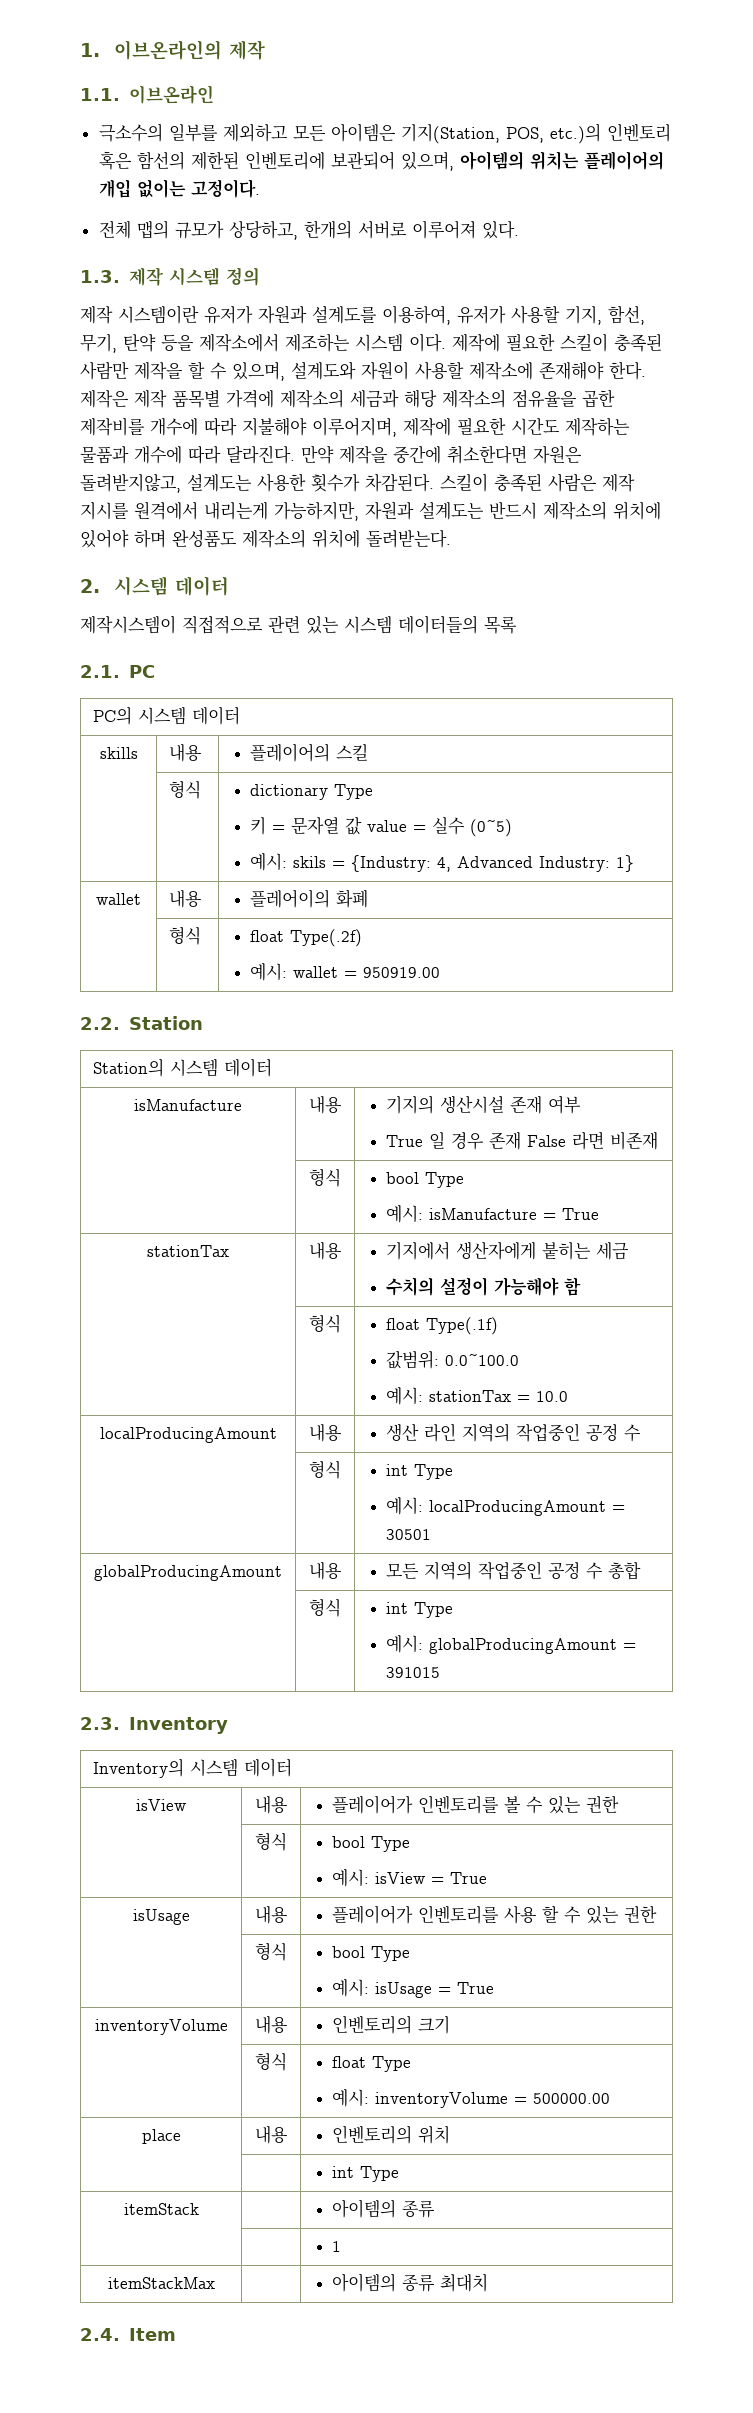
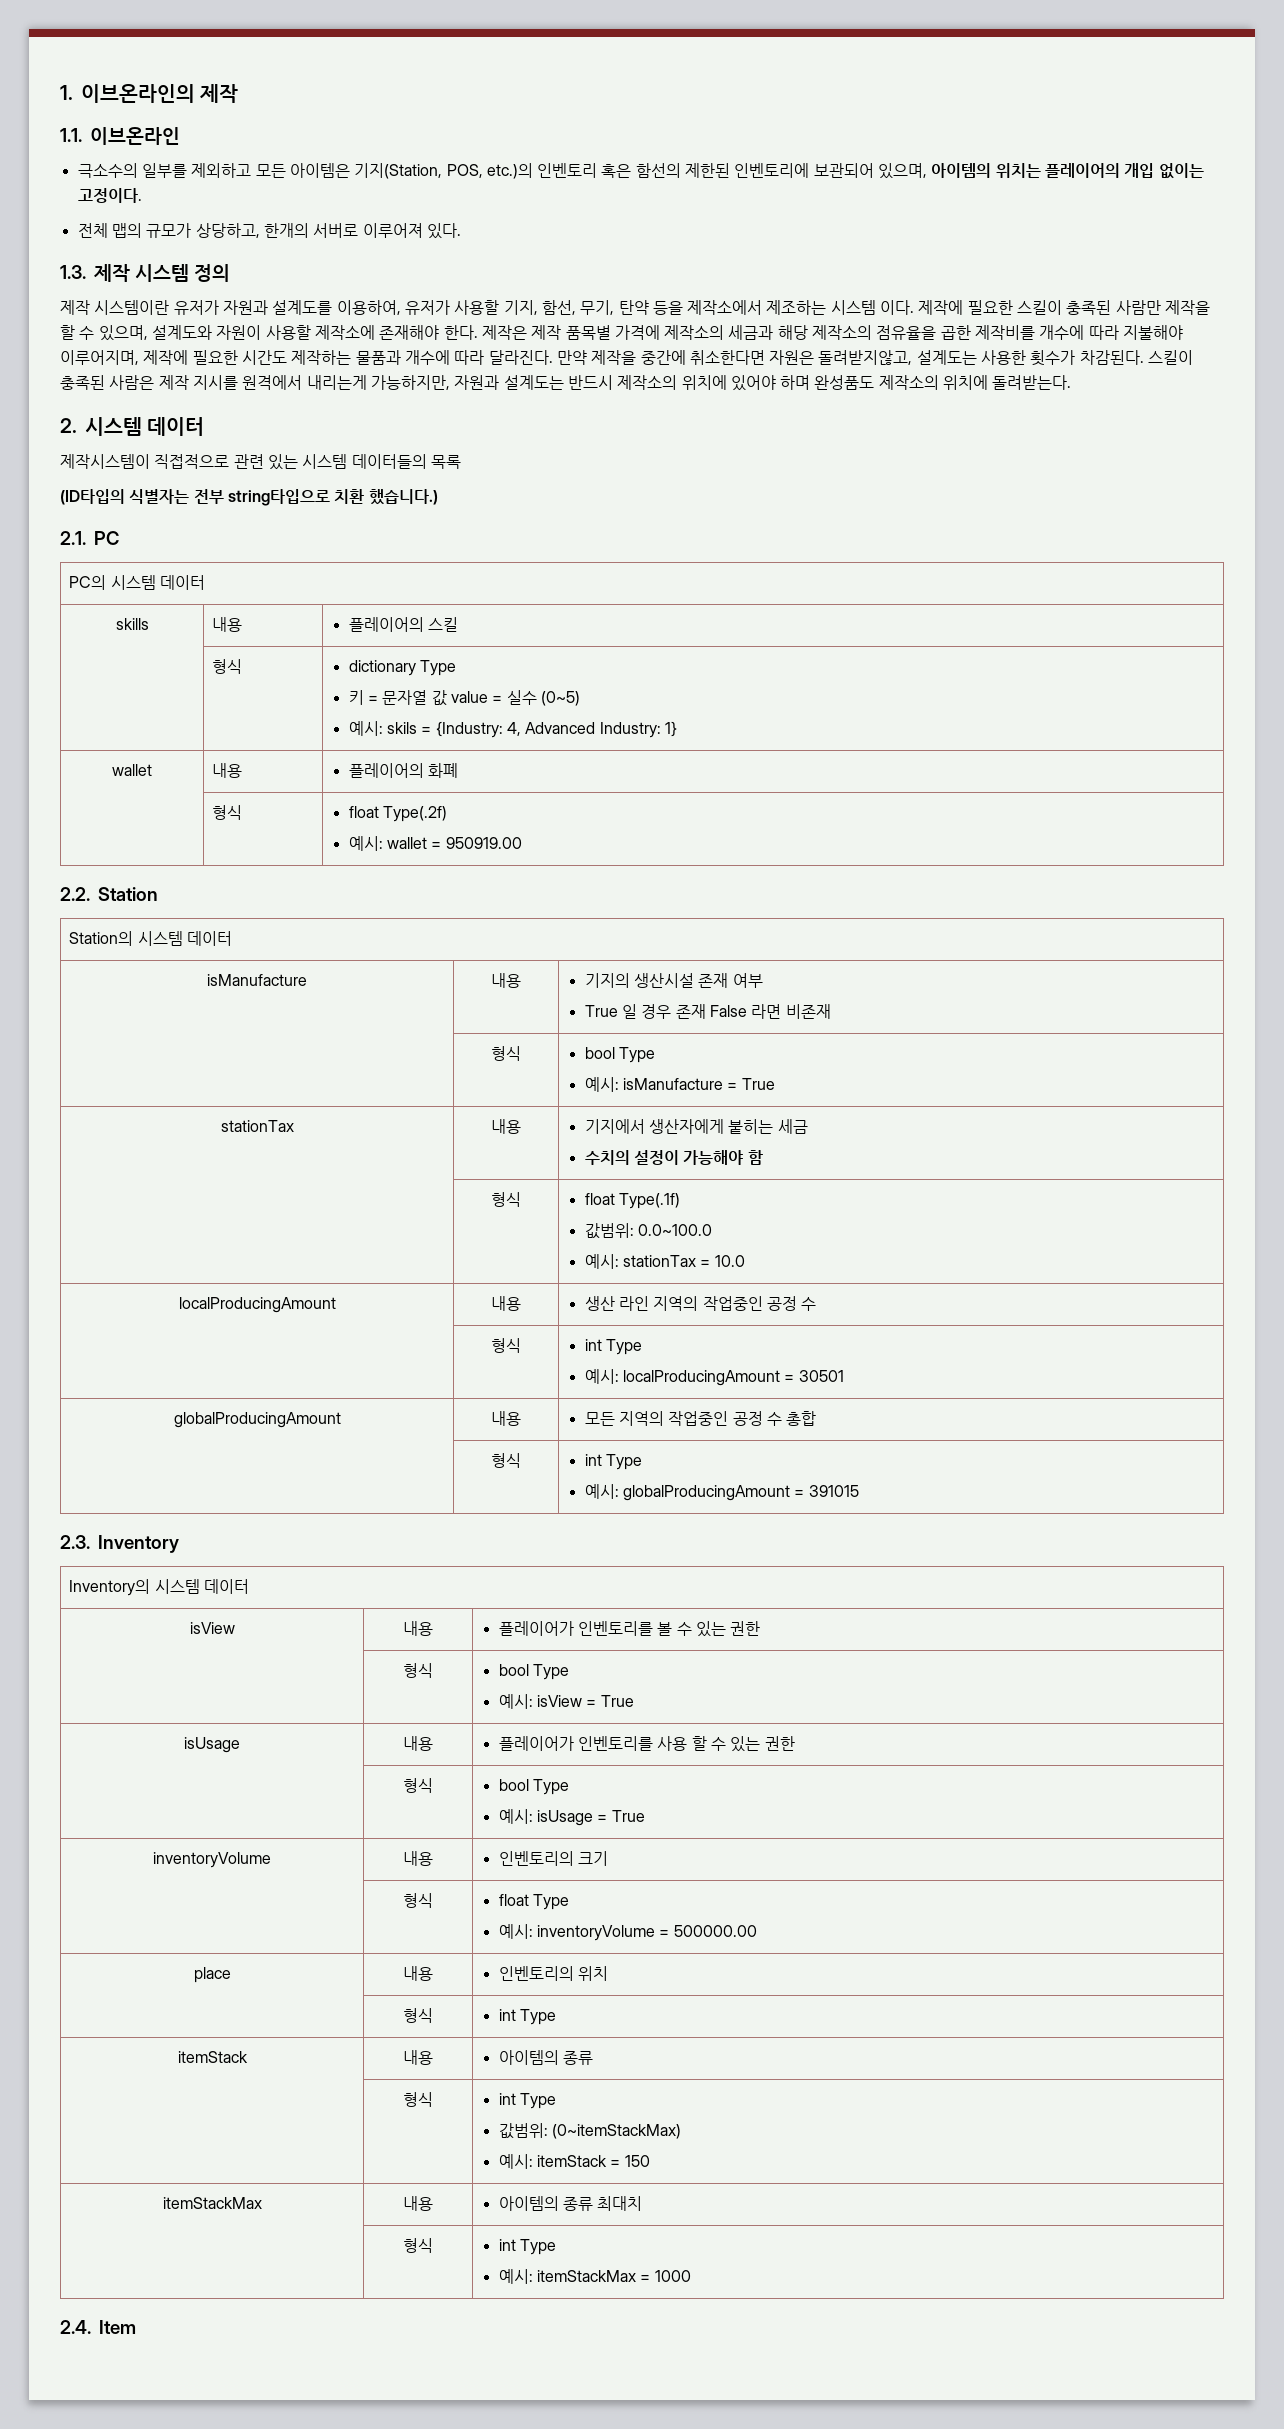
+ (ID타입의 식별자는 전부 string타입으로 치환 했습니다.)
- wallet | 내용 | 플레어이의 화폐
+ wallet | 내용 | 플레이어의 화폐
  place | 내용 | 인벤토리의 위치
- | | int Type
+ | 형식 | int Type
- itemStack | | 아이템의 종류
- | | 1
+ itemStack | 내용 | 아이템의 종류
+ | 형식 | int Type
+ 값범위: (0~itemStackMax)
+ 예시: itemStack = 150
- itemStackMax | | 아이템의 종류 최대치
+ itemStackMax | 내용 | 아이템의 종류 최대치
+ | 형식 | int Type
+ 예시: itemStackMax = 1000

